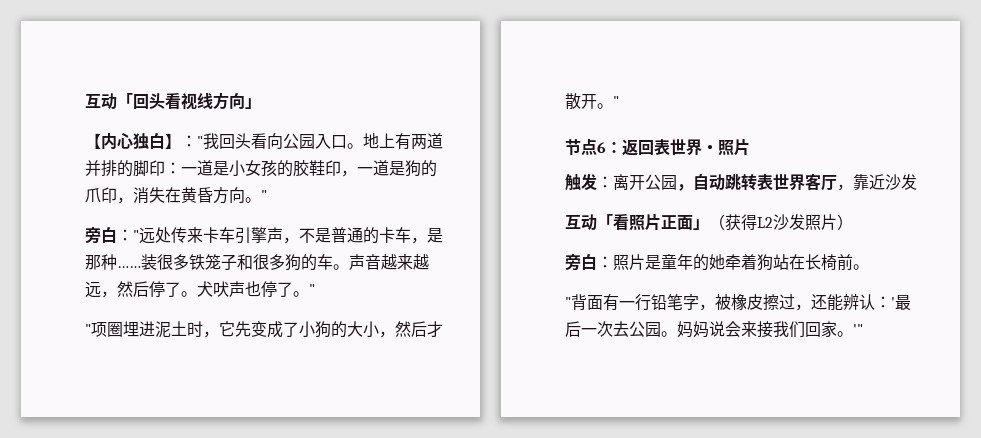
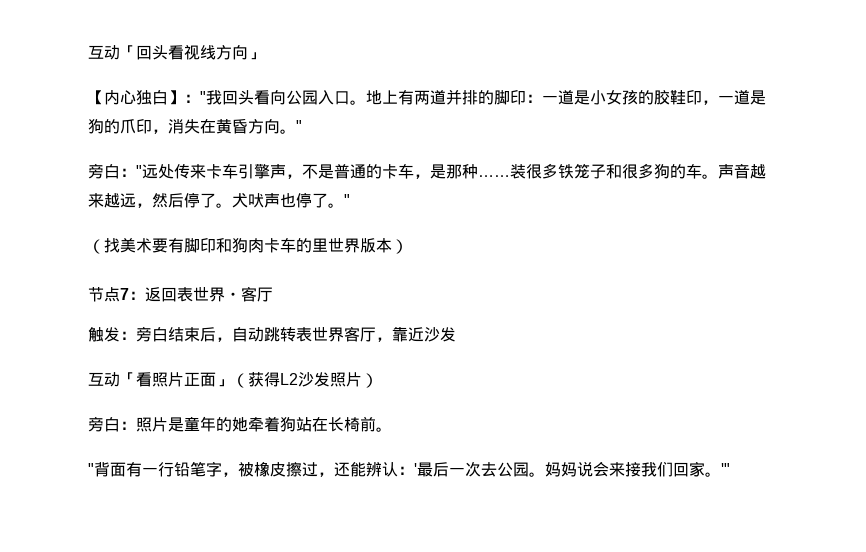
- "项圈埋进泥土时，它先变成了小狗的大小，然后才散开。"
+ （找美术要有脚印和狗肉卡车的里世界版本）
- 节点6：返回表世界・照片
+ 节点7：返回表世界・客厅
- 触发：离开公园，自动跳转表世界客厅，靠近沙发
+ 触发：旁白结束后，自动跳转表世界客厅，靠近沙发

